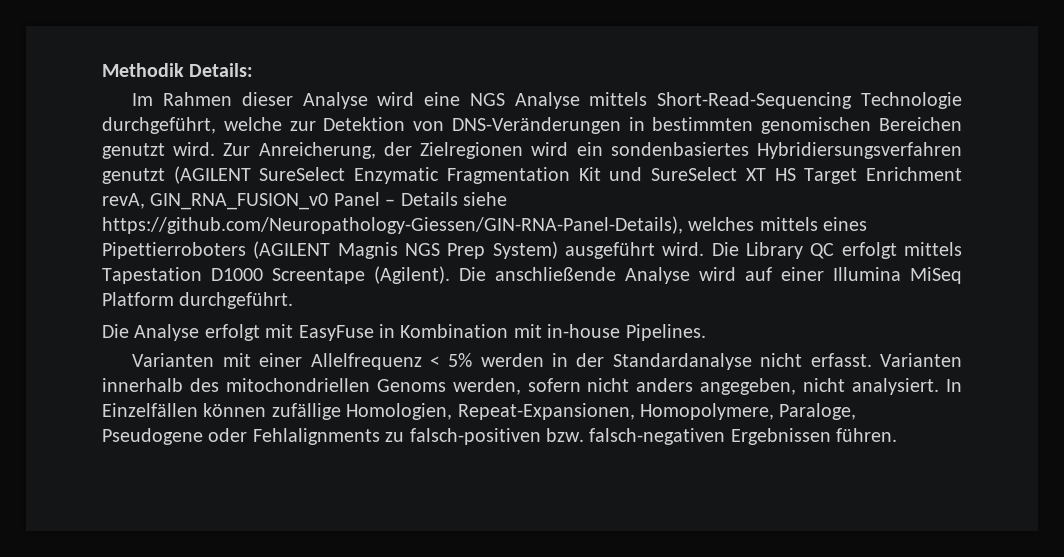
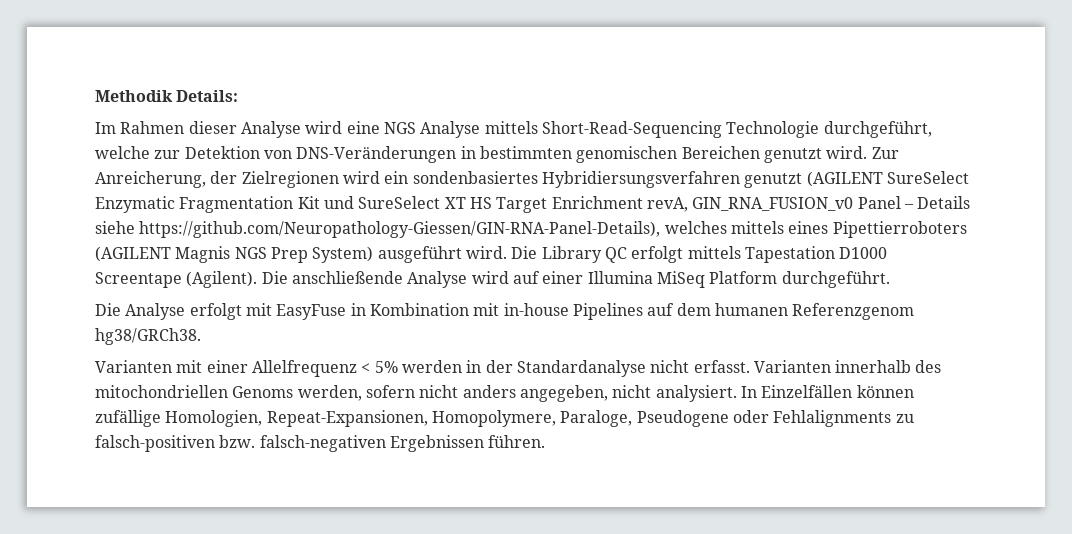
- Die Analyse erfolgt mit EasyFuse in Kombination mit in-house Pipelines.
+ Die Analyse erfolgt mit EasyFuse in Kombination mit in-house Pipelines auf dem humanen Referenzgenom hg38/GRCh38.

